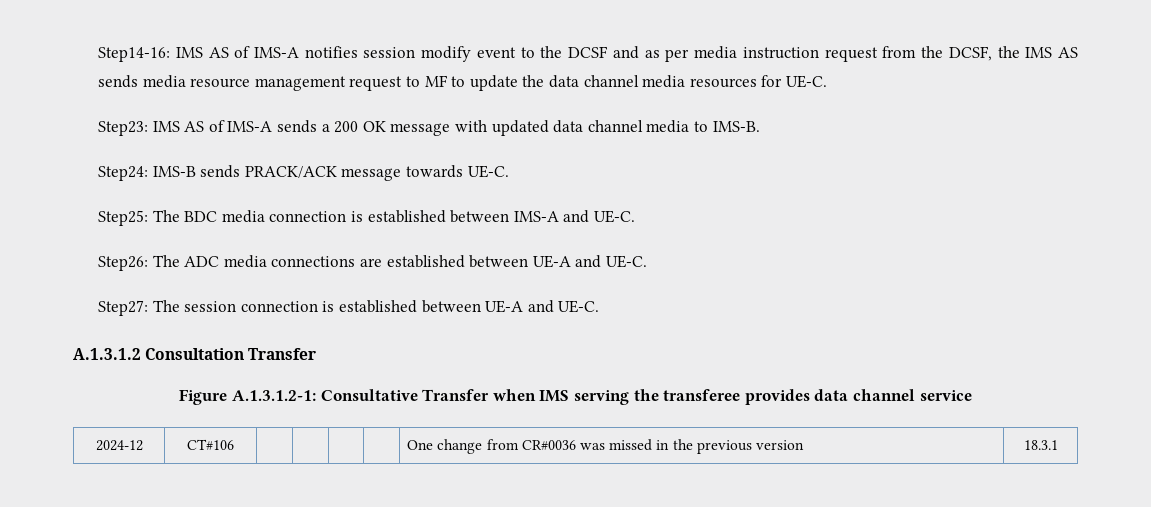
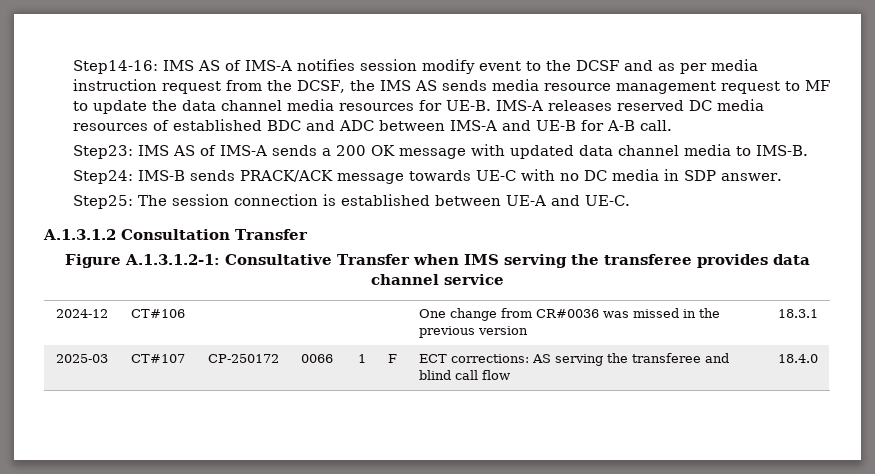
- Step14-16: IMS AS of IMS-A notifies session modify event to the DCSF and as per media instruction request from the DCSF, the IMS AS sends media resource management request to MF to update the data channel media resources for UE-C.
+ Step14-16: IMS AS of IMS-A notifies session modify event to the DCSF and as per media instruction request from the DCSF, the IMS AS sends media resource management request to MF to update the data channel media resources for UE-B. IMS-A releases reserved DC media resources of established BDC and ADC between IMS-A and UE-B for A-B call.
- Step24: IMS-B sends PRACK/ACK message towards UE-C.
- Step25: The BDC media connection is established between IMS-A and UE-C.
- Step26: The ADC media connections are established between UE-A and UE-C.
- Step27: The session connection is established between UE-A and UE-C.
+ Step24: IMS-B sends PRACK/ACK message towards UE-C with no DC media in SDP answer.
+ Step25: The session connection is established between UE-A and UE-C.
+ 2025-03 | CT#107 | CP-250172 | 0066 | 1 | F | ECT corrections: AS serving the transferee and blind call flow | 18.4.0

